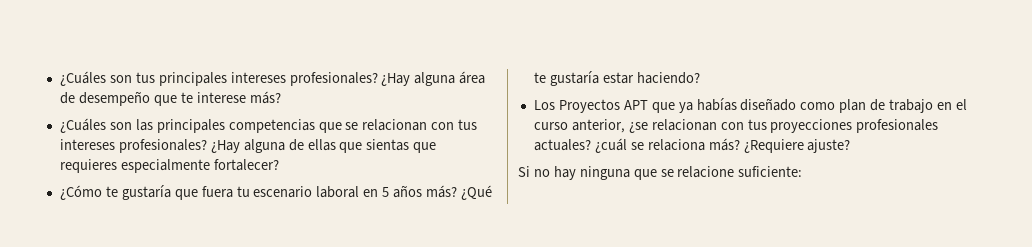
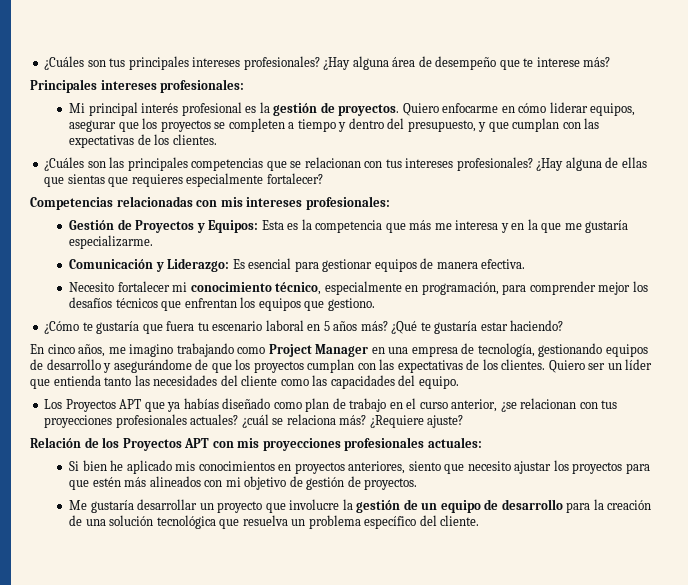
+ Principales intereses profesionales:
+ Mi principal interés profesional es la gestión de proyectos. Quiero enfocarme en cómo liderar equipos, asegurar que los proyectos se completen a tiempo y dentro del presupuesto, y que cumplan con las expectativas de los clientes.
+ Competencias relacionadas con mis intereses profesionales:
+ Gestión de Proyectos y Equipos: Esta es la competencia que más me interesa y en la que me gustaría especializarme.
+ Comunicación y Liderazgo: Es esencial para gestionar equipos de manera efectiva.
+ Necesito fortalecer mi conocimiento técnico, especialmente en programación, para comprender mejor los desafíos técnicos que enfrentan los equipos que gestiono.
+ En cinco años, me imagino trabajando como Project Manager en una empresa de tecnología, gestionando equipos de desarrollo y asegurándome de que los proyectos cumplan con las expectativas de los clientes. Quiero ser un líder que entienda tanto las necesidades del cliente como las capacidades del equipo.
- Si no hay ninguna que se relacione suficiente:
+ Relación de los Proyectos APT con mis proyecciones profesionales actuales:
+ Si bien he aplicado mis conocimientos en proyectos anteriores, siento que necesito ajustar los proyectos para que estén más alineados con mi objetivo de gestión de proyectos.
+ Me gustaría desarrollar un proyecto que involucre la gestión de un equipo de desarrollo para la creación de una solución tecnológica que resuelva un problema específico del cliente.

